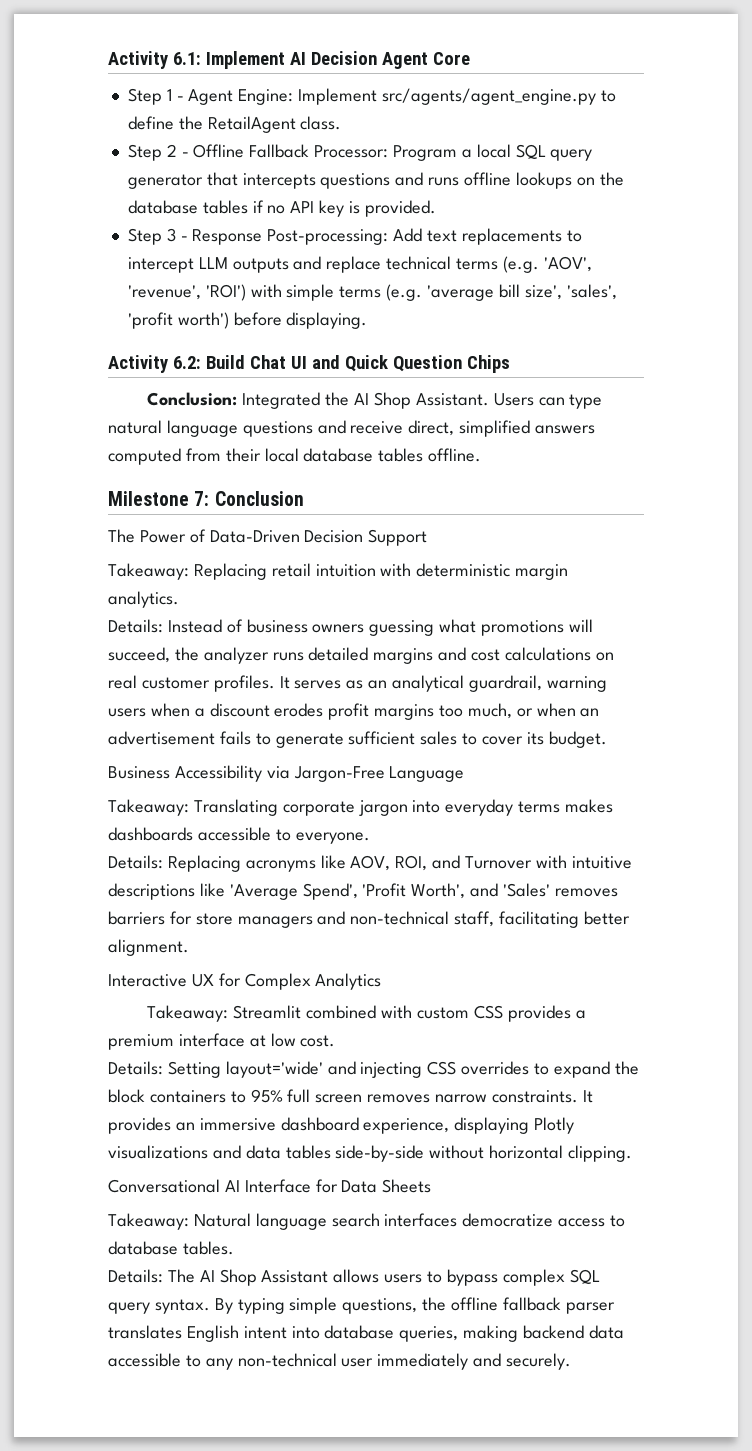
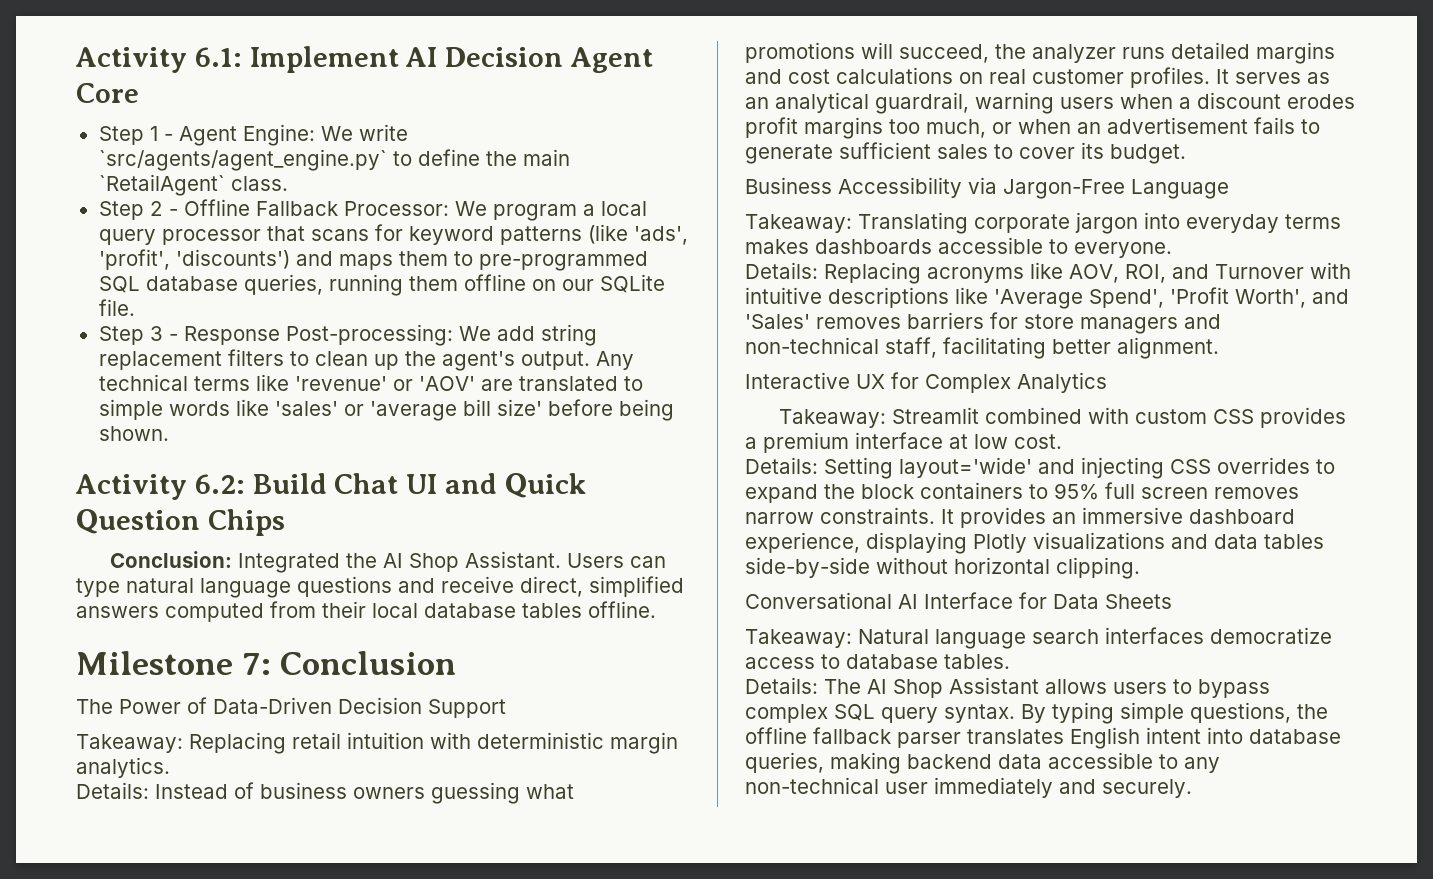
- Step 1 - Agent Engine: Implement src/agents/agent_engine.py to define the RetailAgent class.
+ Step 1 - Agent Engine: We write `src/agents/agent_engine.py` to define the main `RetailAgent` class.
- Step 2 - Offline Fallback Processor: Program a local SQL query generator that intercepts questions and runs offline lookups on the database tables if no API key is provided.
+ Step 2 - Offline Fallback Processor: We program a local query processor that scans for keyword patterns (like 'ads', 'profit', 'discounts') and maps them to pre-programmed SQL database queries, running them offline on our SQLite file.
- Step 3 - Response Post-processing: Add text replacements to intercept LLM outputs and replace technical terms (e.g. 'AOV', 'revenue', 'ROI') with simple terms (e.g. 'average bill size', 'sales', 'profit worth') before displaying.
+ Step 3 - Response Post-processing: We add string replacement filters to clean up the agent's output. Any technical terms like 'revenue' or 'AOV' are translated to simple words like 'sales' or 'average bill size' before being shown.

